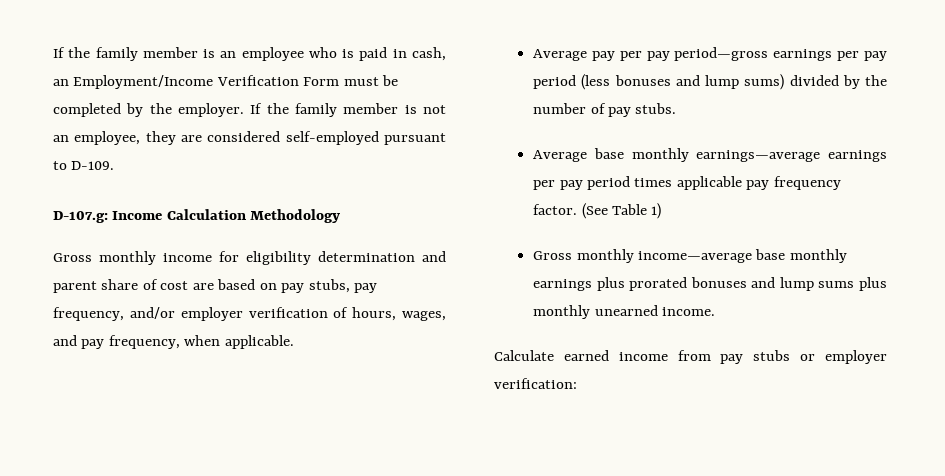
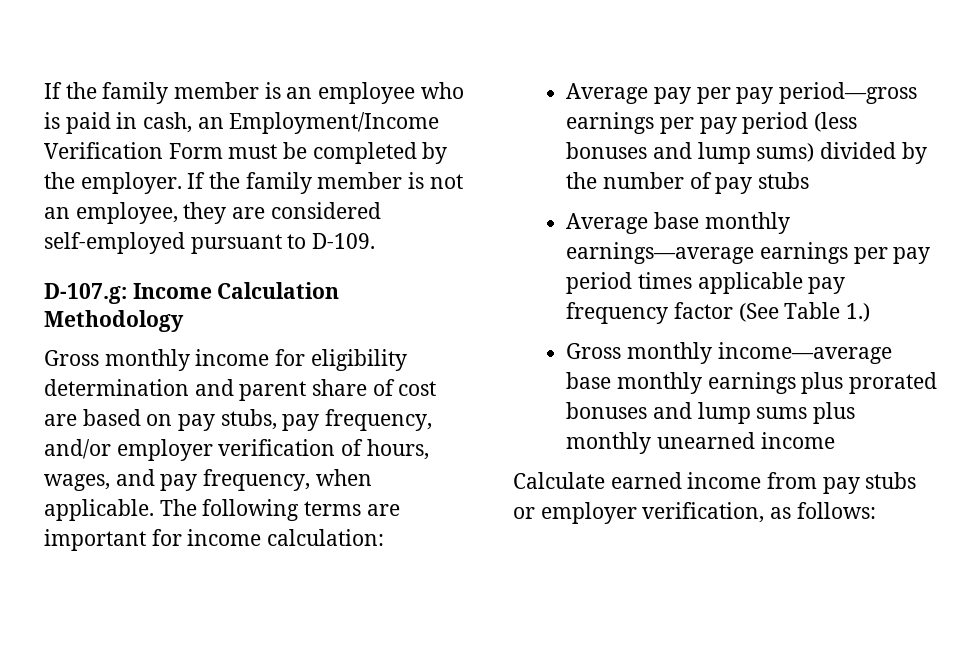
+ The following terms are important for income calculation:
- Average pay per pay period—gross earnings per pay period (less bonuses and lump sums) divided by the number of pay stubs.
+ Average pay per pay period—gross earnings per pay period (less bonuses and lump sums) divided by the number of pay stubs
- Average base monthly earnings—average earnings per pay period times applicable pay frequency factor. (See Table 1)
+ Average base monthly earnings—average earnings per pay period times applicable pay frequency factor (See Table 1.)
- Gross monthly income—average base monthly earnings plus prorated bonuses and lump sums plus monthly unearned income.
+ Gross monthly income—average base monthly earnings plus prorated bonuses and lump sums plus monthly unearned income
- Calculate earned income from pay stubs or employer verification:
+ Calculate earned income from pay stubs or employer verification, as follows:

